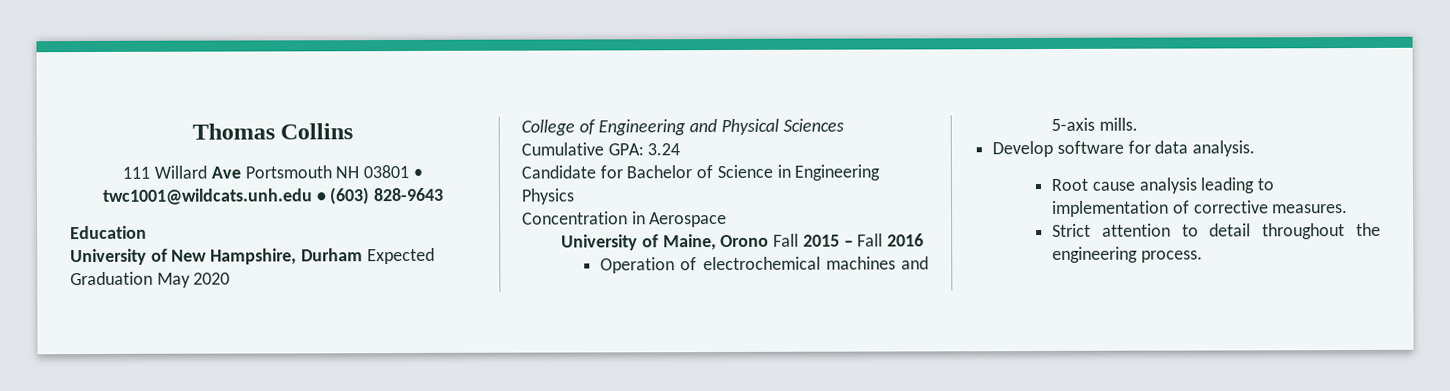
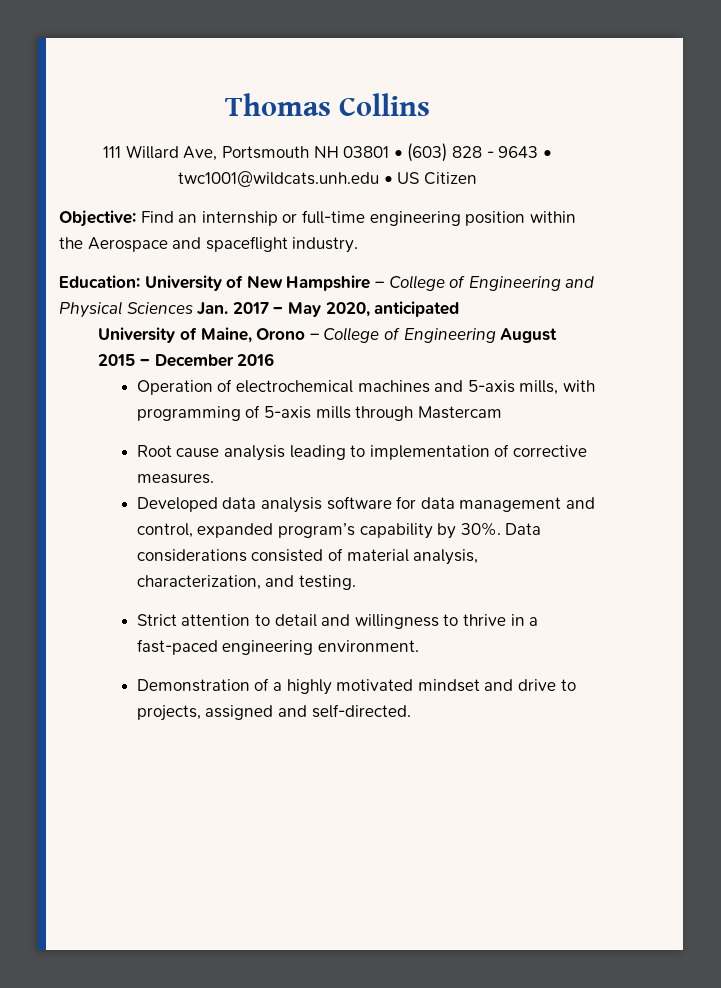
- 111 Willard Ave Portsmouth NH 03801 • twc1001@wildcats.unh.edu • (603) 828-9643
- Education
- University of New Hampshire, Durham Expected Graduation May 2020
- College of Engineering and Physical Sciences Cumulative GPA: 3.24
- Candidate for Bachelor of Science in Engineering Physics
- Concentration in Aerospace
+ 111 Willard Ave, Portsmouth NH 03801 • (603) 828 - 9643 • twc1001@wildcats.unh.edu • US Citizen
+ Objective: Find an internship or full-time engineering position within the Aerospace and spaceflight industry.
+ Education: University of New Hampshire – College of Engineering and Physical Sciences Jan. 2017 – May 2020, anticipated
- University of Maine, Orono Fall 2015 – Fall 2016
+ University of Maine, Orono – College of Engineering August 2015 – December 2016
- Operation of electrochemical machines and 5-axis mills.
- Develop software for data analysis.
+ Operation of electrochemical machines and 5-axis mills, with programming of 5-axis mills through Mastercam
- Strict attention to detail throughout the engineering process.
+ Developed data analysis software for data management and control, expanded program’s capability by 30%. Data considerations consisted of material analysis, characterization, and testing.
+ Strict attention to detail and willingness to thrive in a fast-paced engineering environment.
+ Demonstration of a highly motivated mindset and drive to projects, assigned and self-directed.

